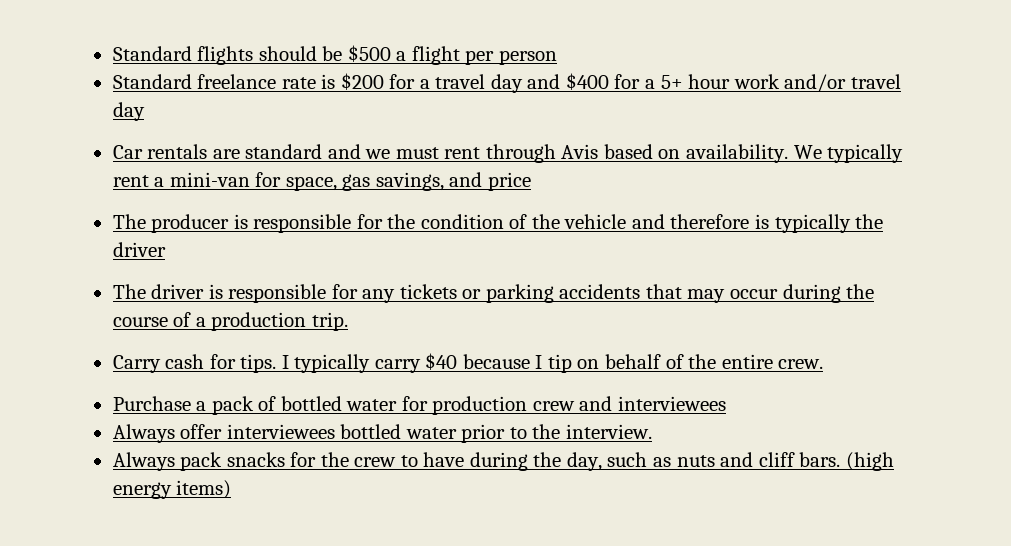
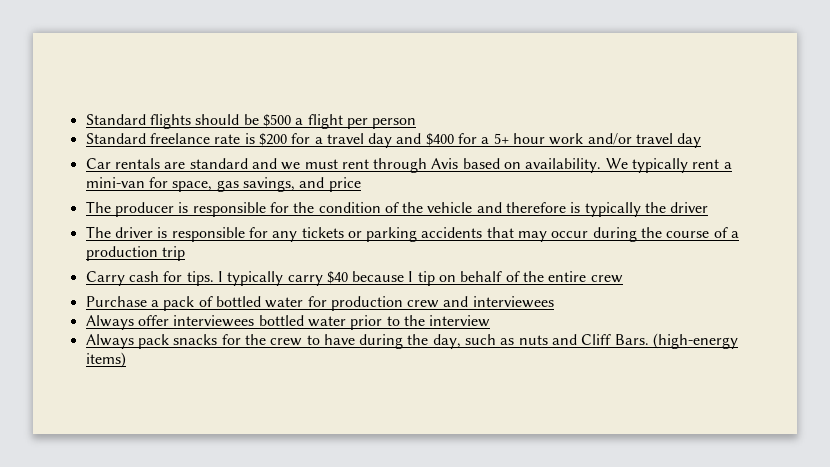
- The driver is responsible for any tickets or parking accidents that may occur during the course of a production trip.
+ The driver is responsible for any tickets or parking accidents that may occur during the course of a production trip
- I typically carry $40 because I tip on behalf of the entire crew.
+ I typically carry $40 because I tip on behalf of the entire crew
- Always offer interviewees bottled water prior to the interview.
+ Always offer interviewees bottled water prior to the interview
- Always pack snacks for the crew to have during the day, such as nuts and cliff bars. (high energy items)
+ Always pack snacks for the crew to have during the day, such as nuts and Cliff Bars. (high-energy items)

